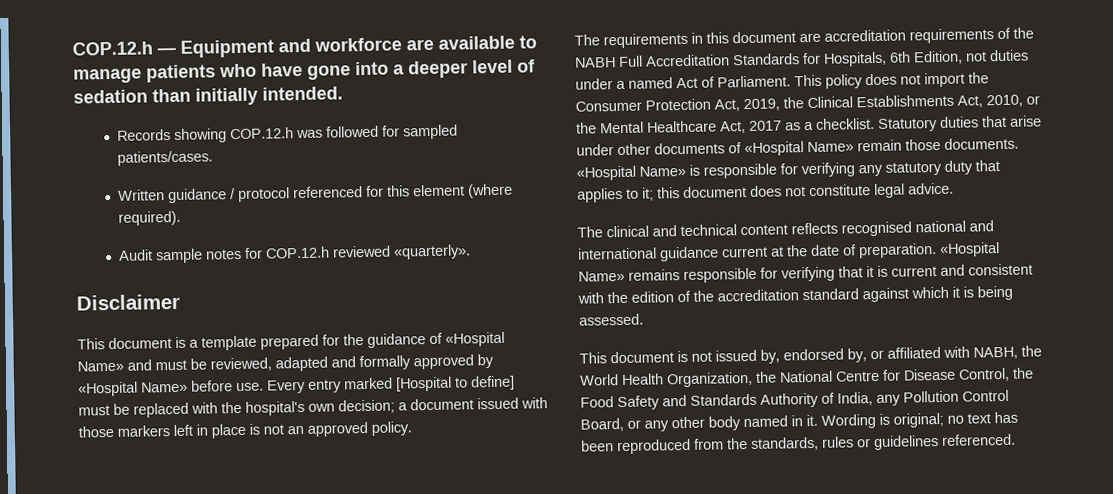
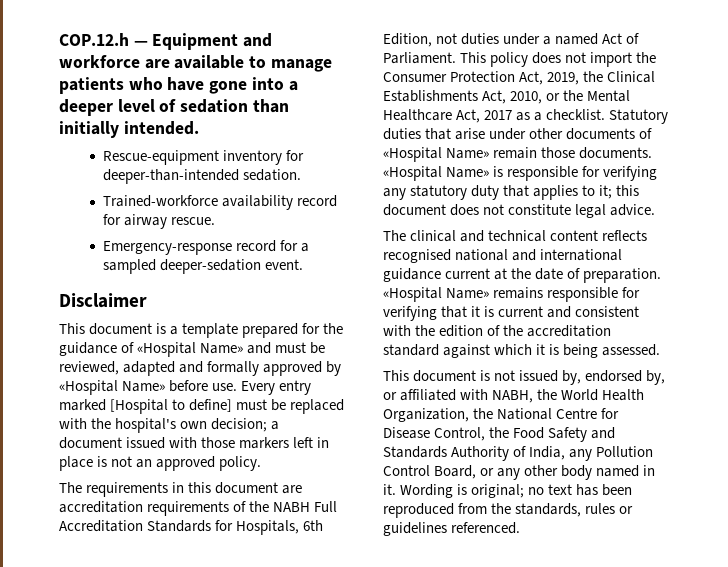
- Records showing COP.12.h was followed for sampled patients/cases.
- Written guidance / protocol referenced for this element (where required).
- Audit sample notes for COP.12.h reviewed «quarterly».
+ Rescue-equipment inventory for deeper-than-intended sedation.
+ Trained-workforce availability record for airway rescue.
+ Emergency-response record for a sampled deeper-sedation event.

